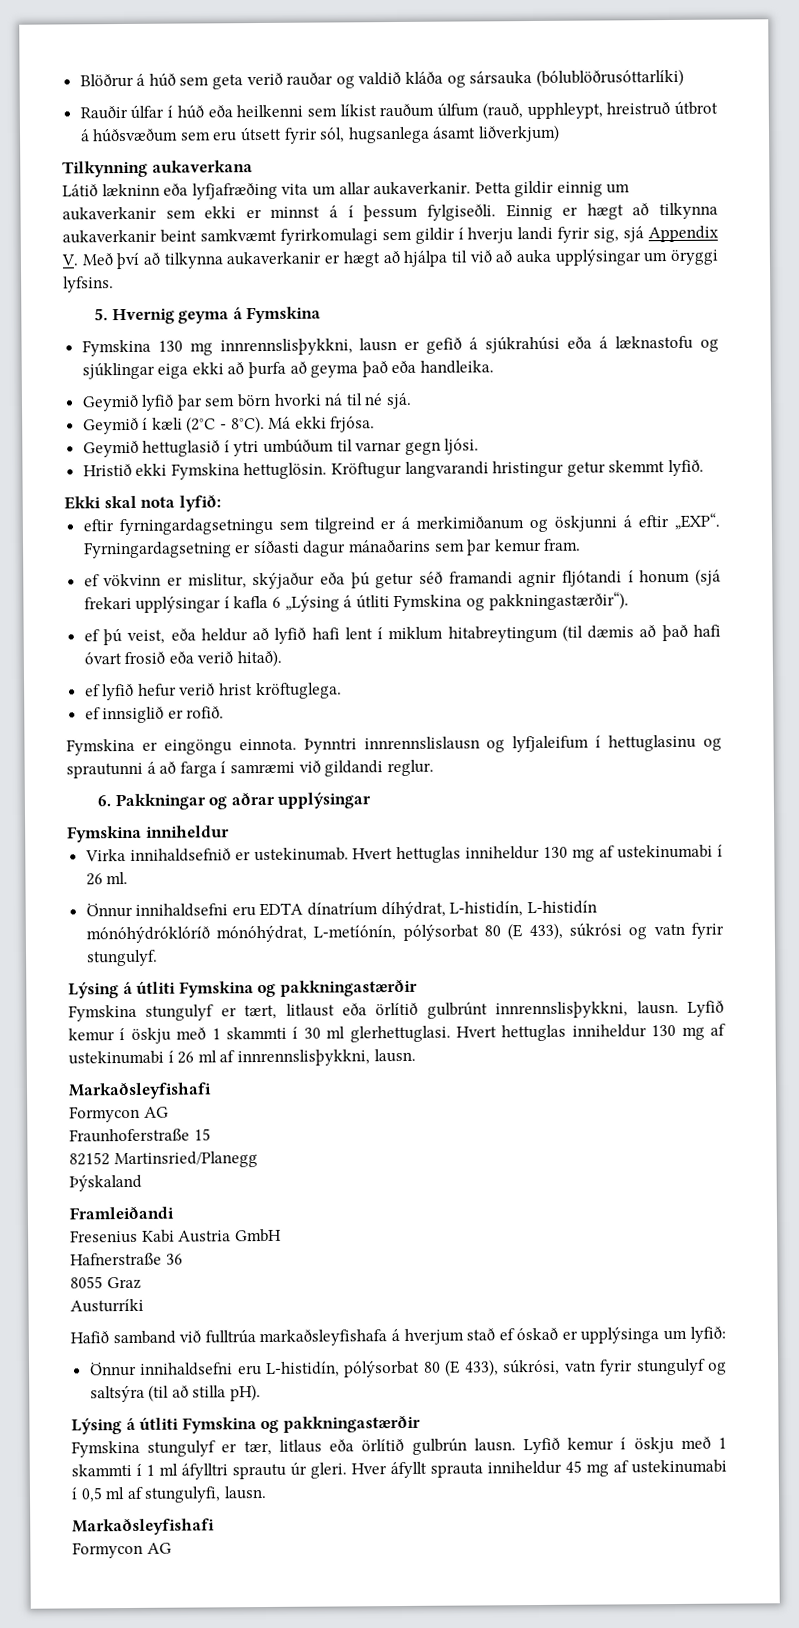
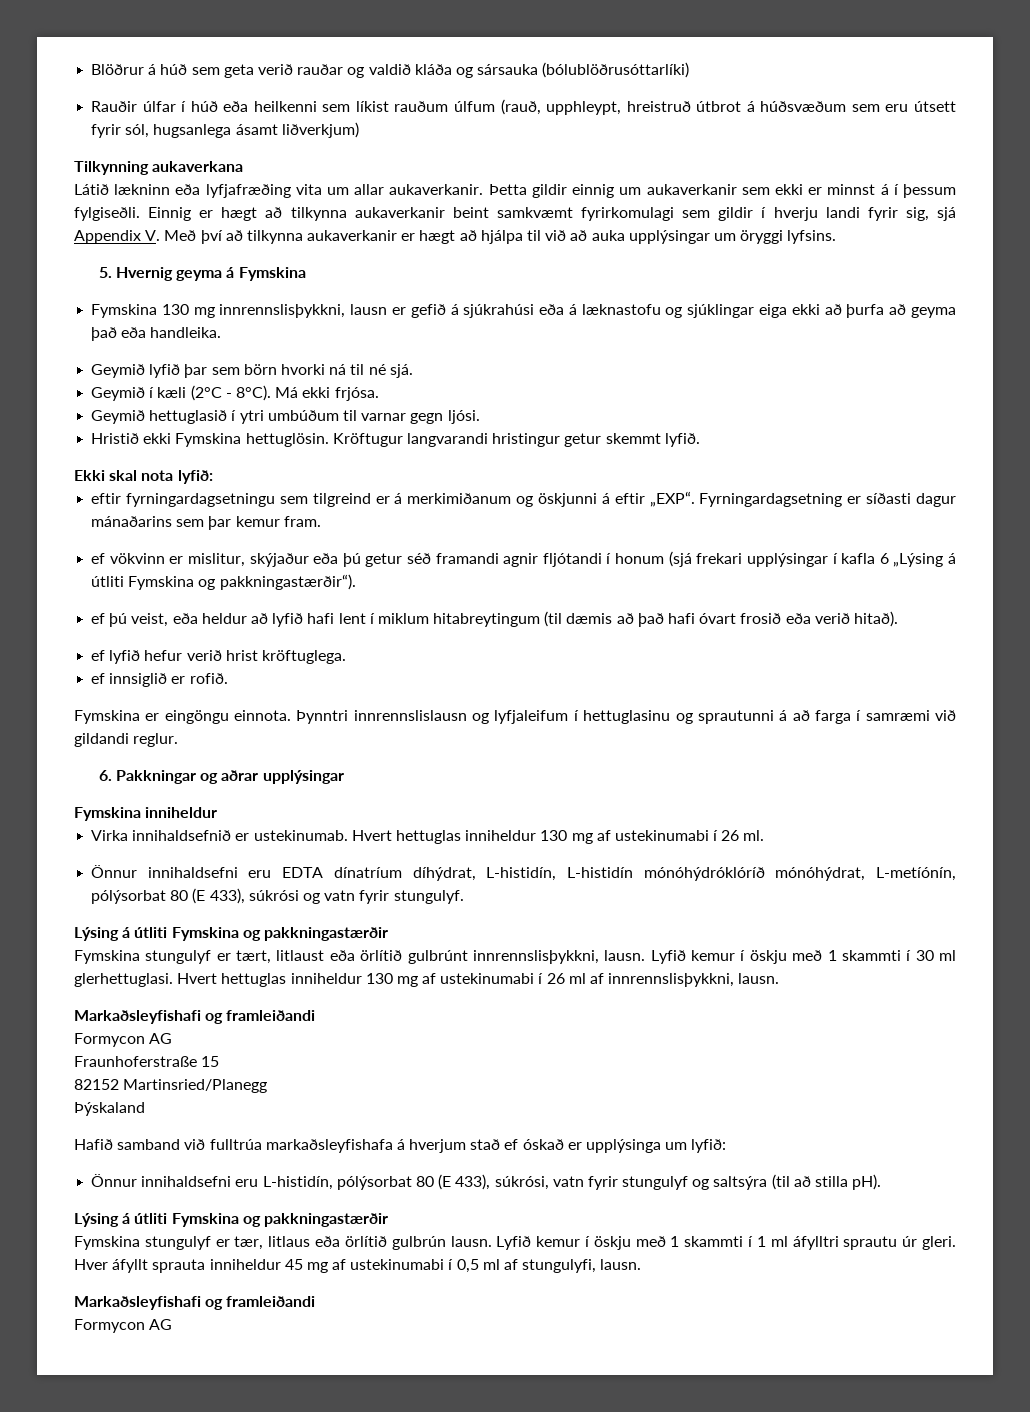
  Hvert hettuglas inniheldur 130 mg af ustekinumabi í 26 ml af innrennslisþykkni, lausn.
- Markaðsleyfishafi
+ Markaðsleyfishafi og framleiðandi
- Framleiðandi
- Fresenius Kabi Austria GmbH
- Hafnerstraße 36
- 8055 Graz
- Austurríki
  Hver áfyllt sprauta inniheldur 45 mg af ustekinumabi í 0,5 ml af stungulyfi, lausn.
- Markaðsleyfishafi
+ Markaðsleyfishafi og framleiðandi

